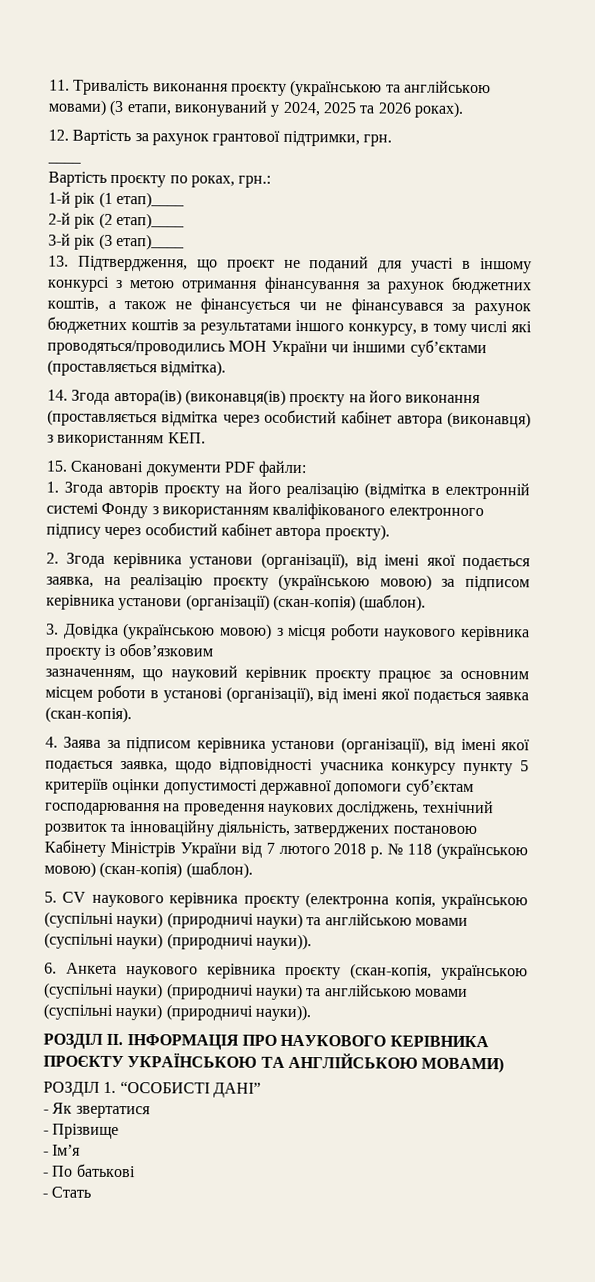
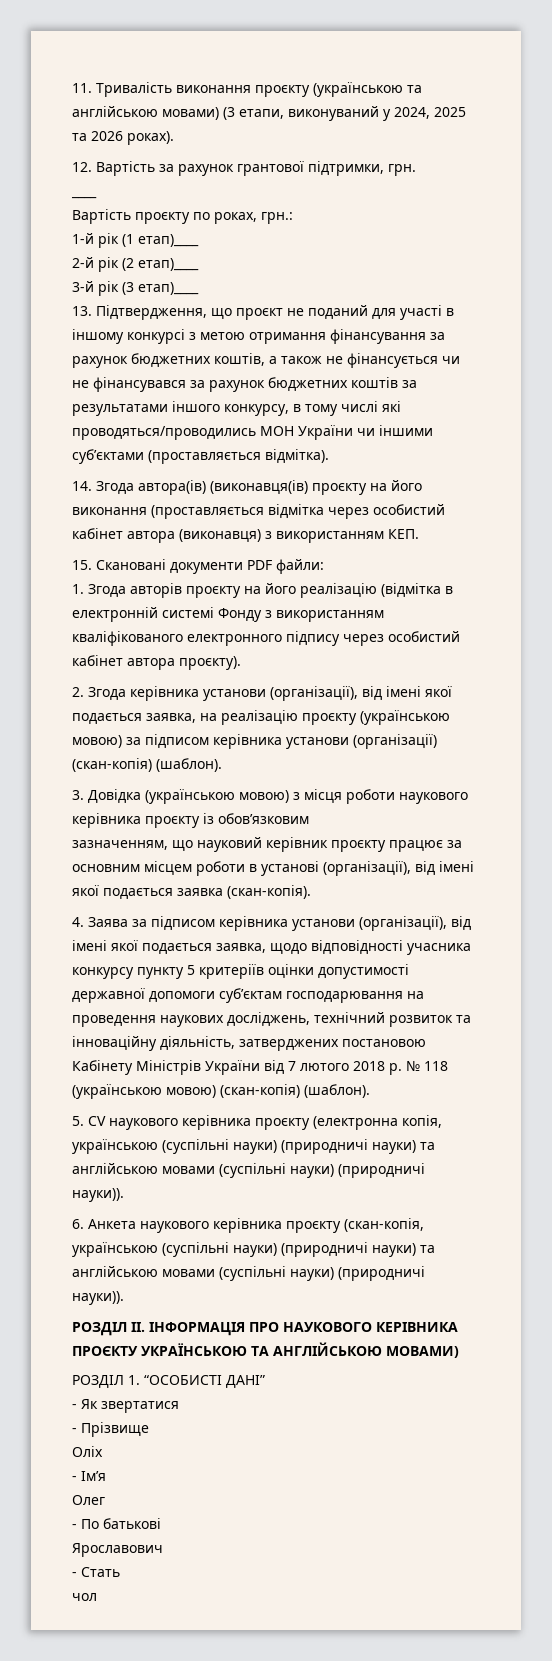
+ Оліх
+ Олег
+ Ярославович
+ чол

